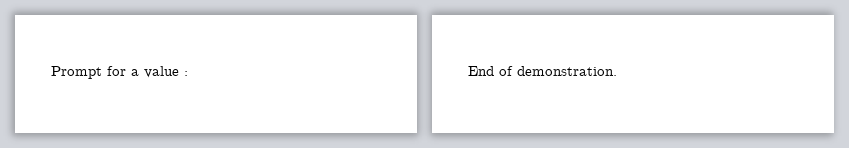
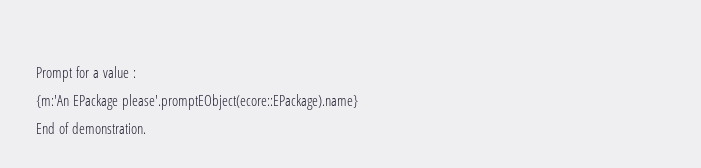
+ {m:'An EPackage please'.promptEObject(ecore::EPackage).name}

